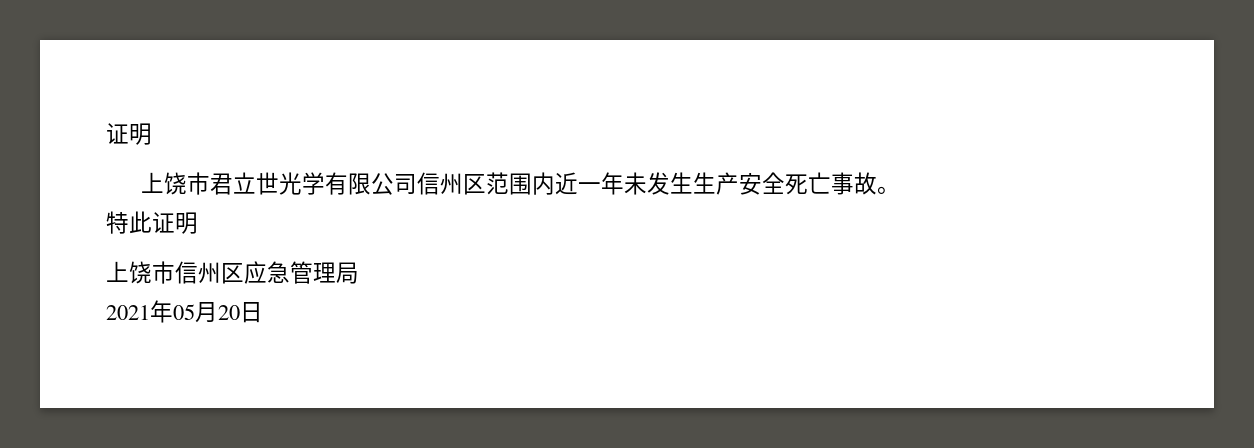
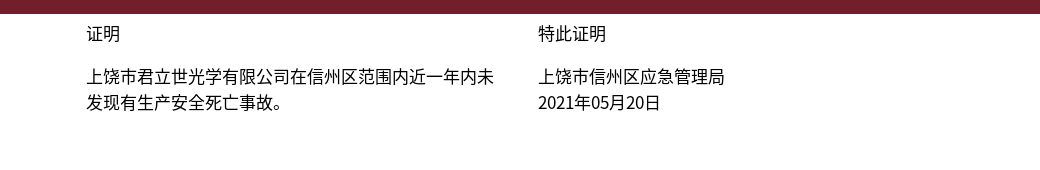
- 上饶市君立世光学有限公司信州区范围内近一年未发生生产安全死亡事故。
+ 上饶市君立世光学有限公司在信州区范围内近一年内未发现有生产安全死亡事故。

